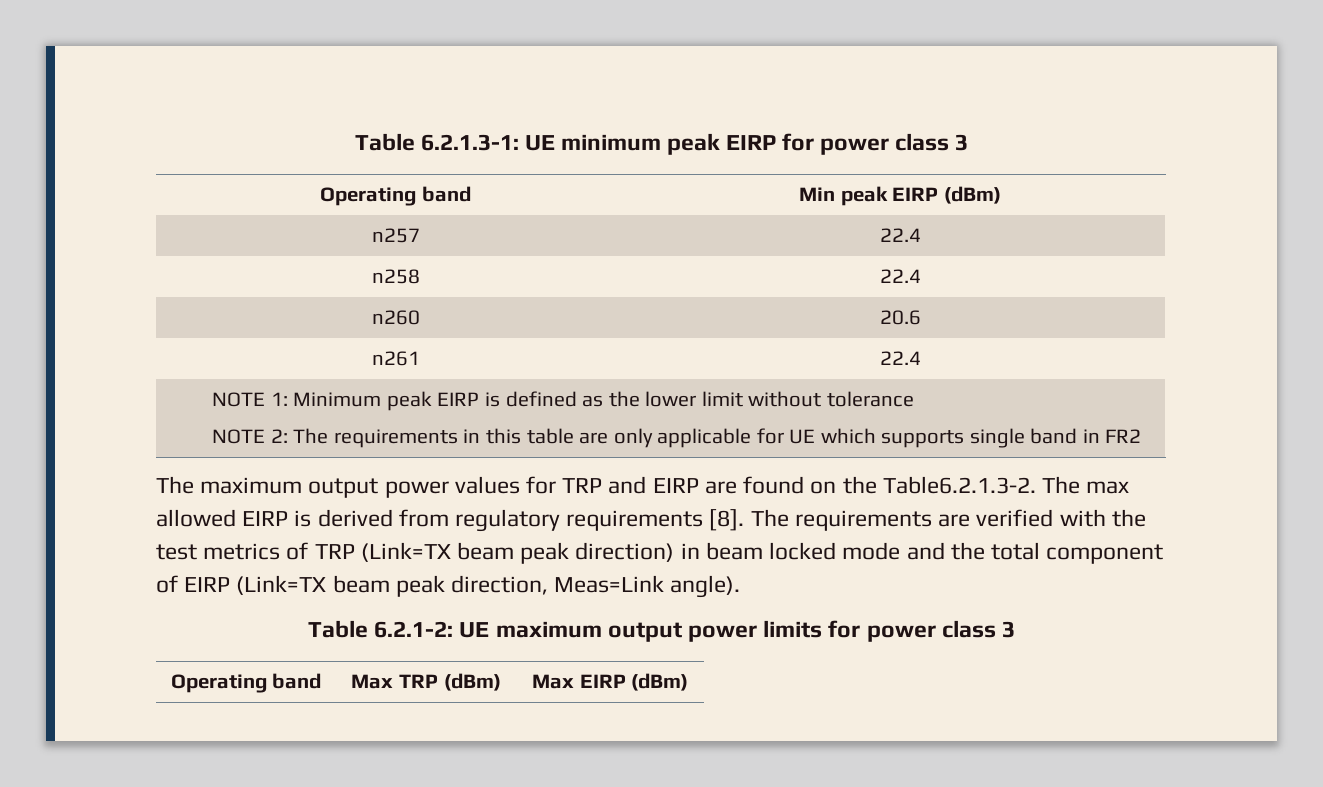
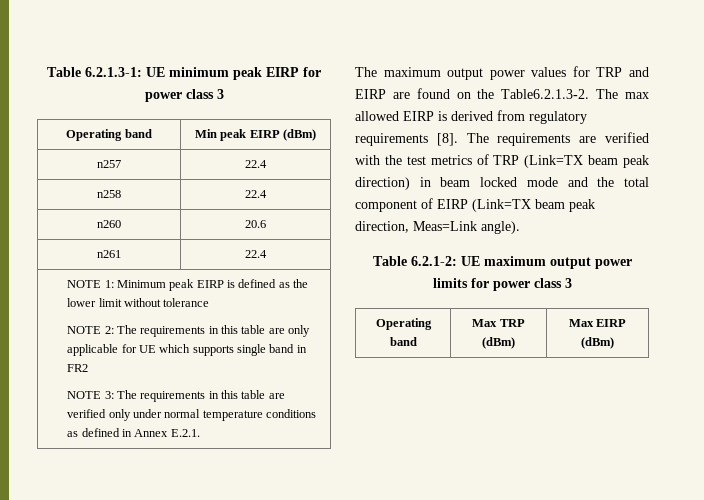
+ NOTE 3: The requirements in this table are verified only under normal temperature conditions as defined in Annex E.2.1.

